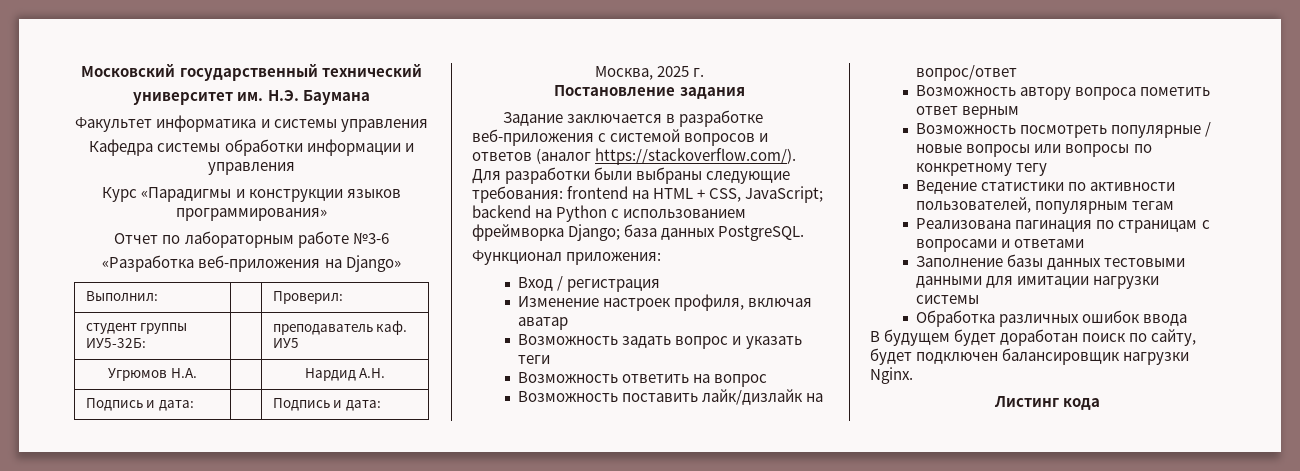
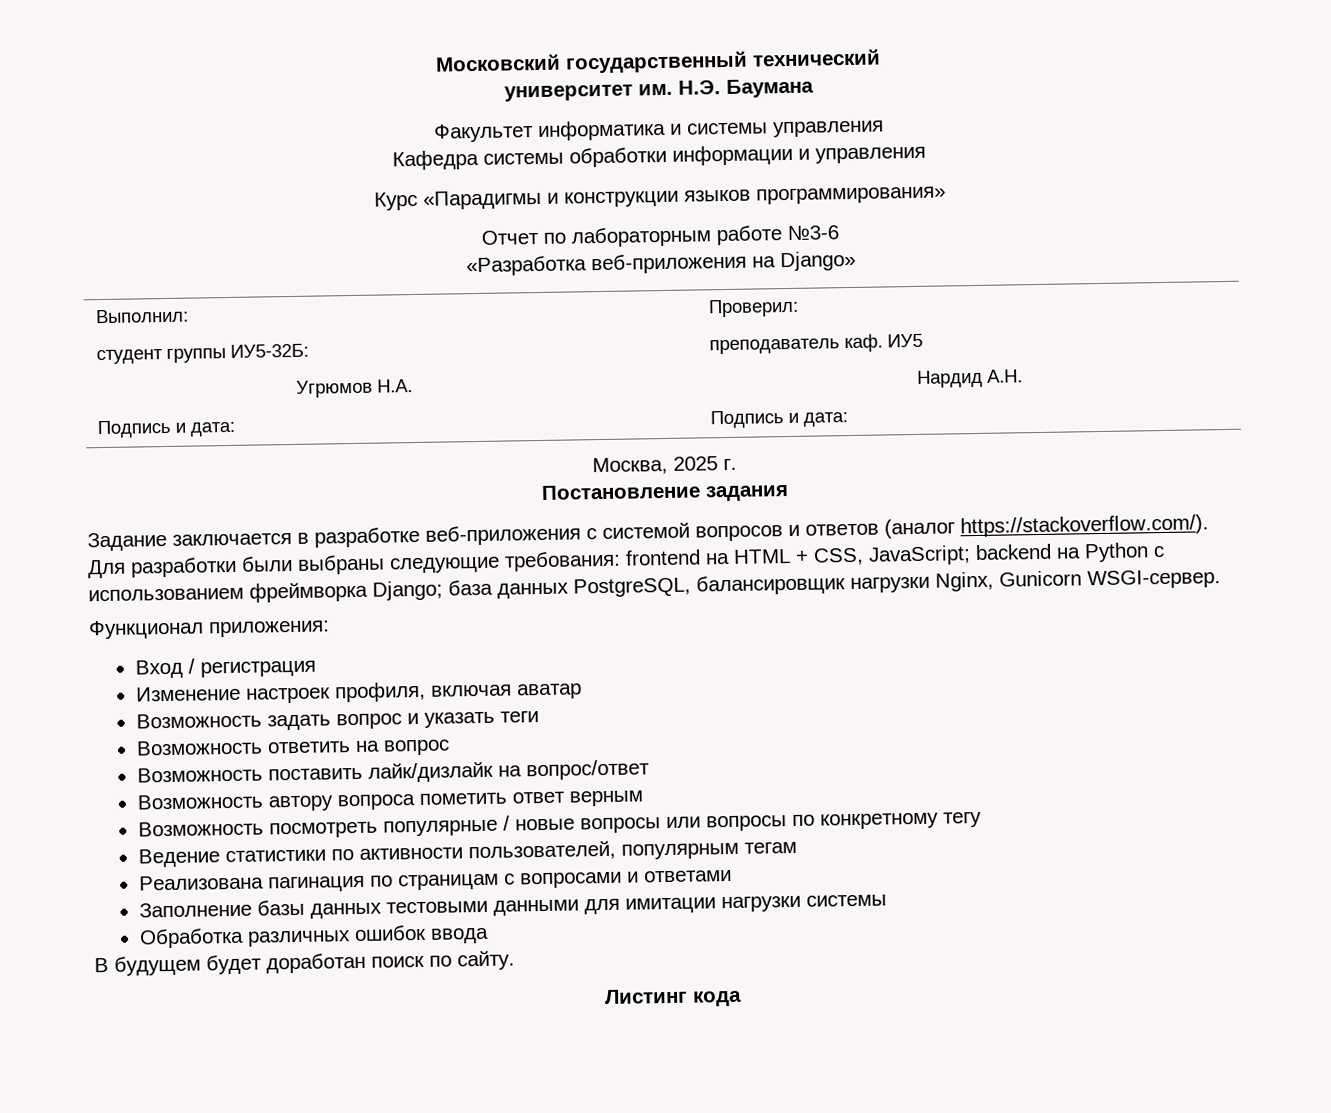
- Задание заключается в разработке веб-приложения с системой вопросов и ответов (аналог https://stackoverflow.com/). Для разработки были выбраны следующие требования: frontend на HTML + CSS, JavaScript; backend на Python с использованием фреймворка Django; база данных PostgreSQL.
+ Задание заключается в разработке веб-приложения с системой вопросов и ответов (аналог https://stackoverflow.com/). Для разработки были выбраны следующие требования: frontend на HTML + CSS, JavaScript; backend на Python с использованием фреймворка Django; база данных PostgreSQL, балансировщик нагрузки Nginx, Gunicorn WSGI-сервер.
- В будущем будет доработан поиск по сайту, будет подключен балансировщик нагрузки Nginx.
+ В будущем будет доработан поиск по сайту.

